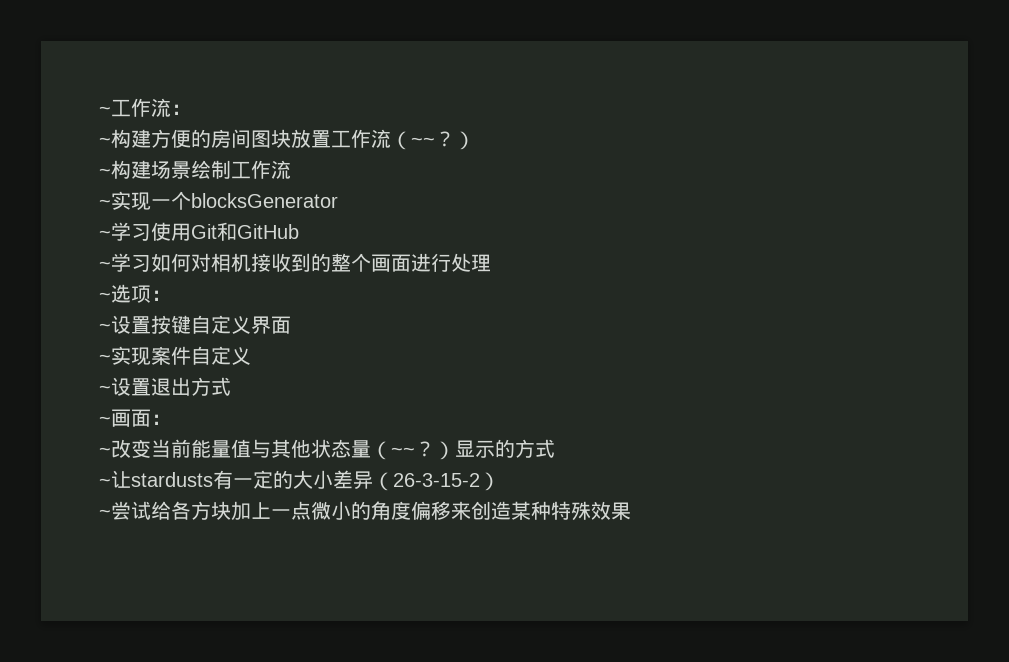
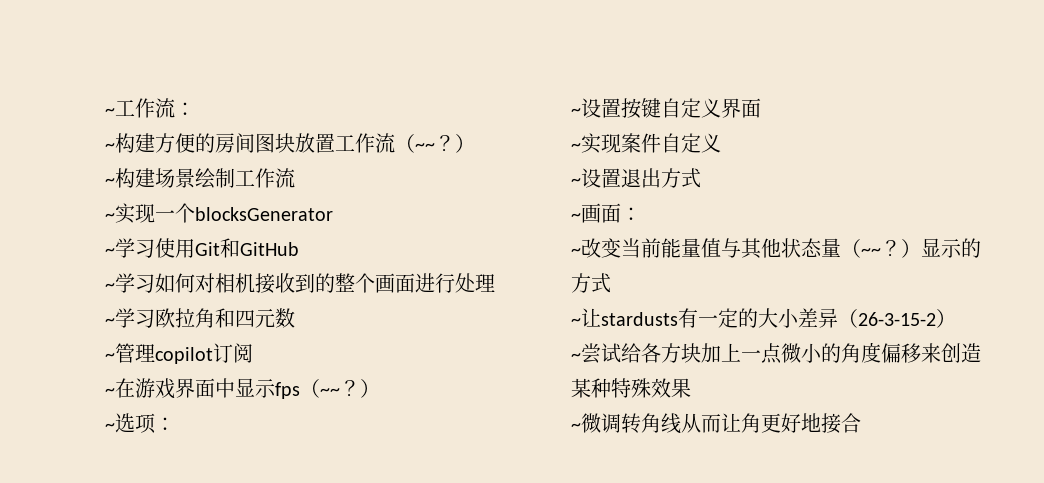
+ ~学习欧拉角和四元数
+ ~管理copilot订阅
+ ~在游戏界面中显示fps（~~？）
+ ~微调转角线从而让角更好地接合

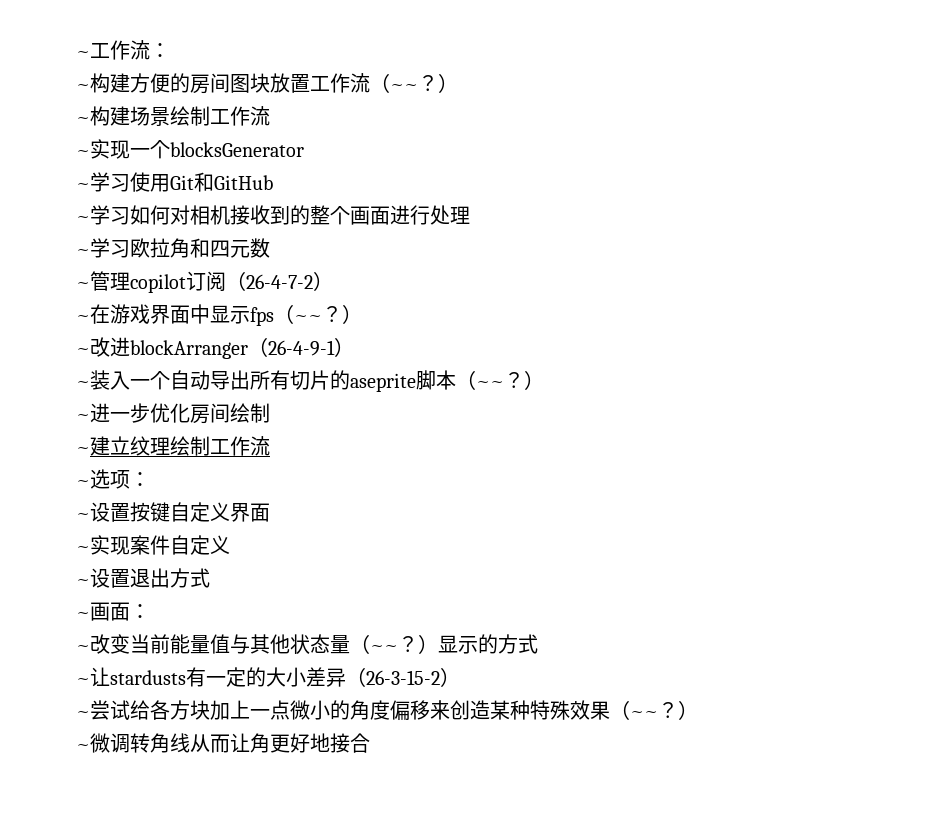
- ~管理copilot订阅
+ ~管理copilot订阅（26-4-7-2）
+ ~改进blockArranger（26-4-9-1）
+ ~装入一个自动导出所有切片的aseprite脚本（~~？）
+ ~进一步优化房间绘制
+ ~建立纹理绘制工作流
- ~尝试给各方块加上一点微小的角度偏移来创造某种特殊效果
+ ~尝试给各方块加上一点微小的角度偏移来创造某种特殊效果（~~？）

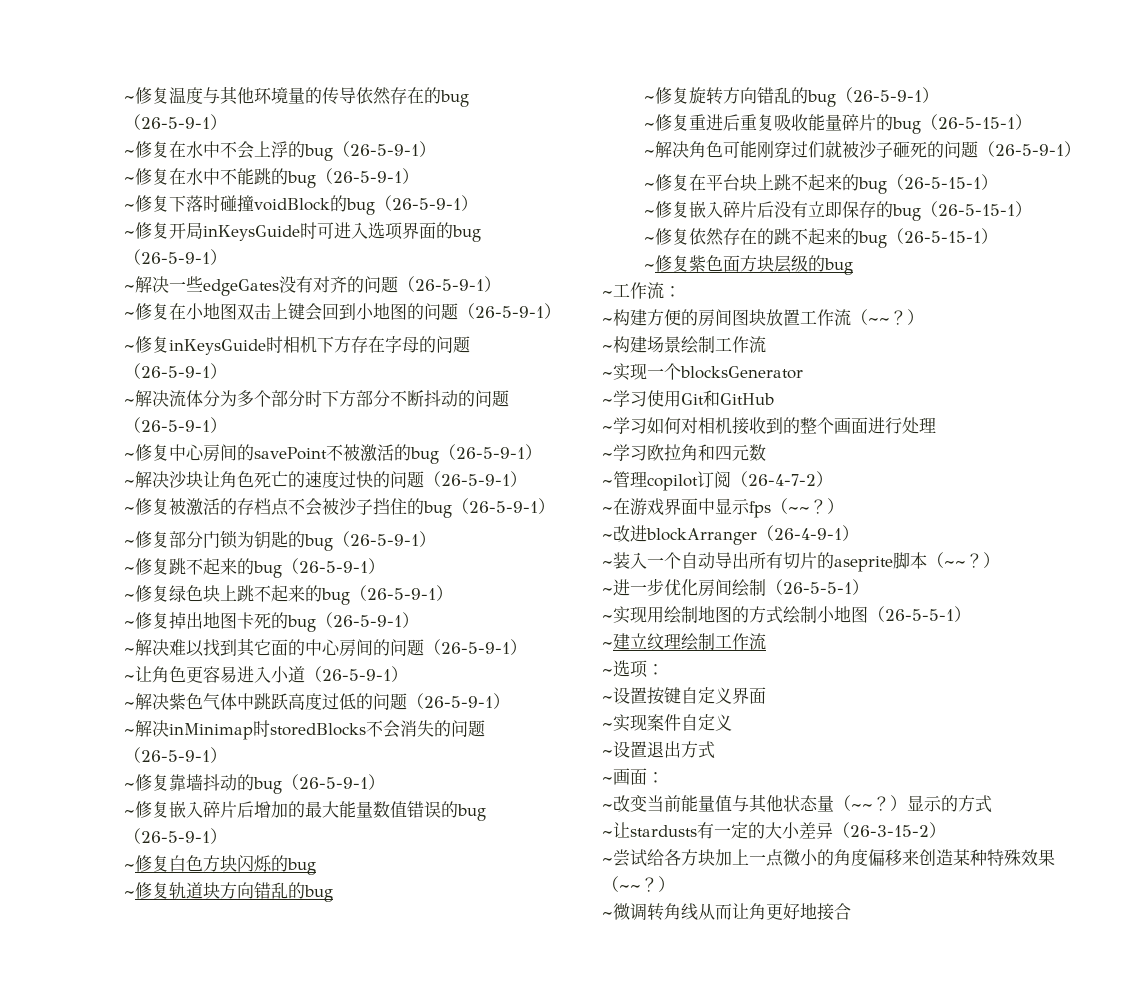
+ ~修复温度与其他环境量的传导依然存在的bug（26-5-9-1）
+ ~修复在水中不会上浮的bug（26-5-9-1）
+ ~修复在水中不能跳的bug（26-5-9-1）
+ ~修复下落时碰撞voidBlock的bug（26-5-9-1）
+ ~修复开局inKeysGuide时可进入选项界面的bug（26-5-9-1）
+ ~解决一些edgeGates没有对齐的问题（26-5-9-1）
+ ~修复在小地图双击上键会回到小地图的问题（26-5-9-1）
+ ~修复inKeysGuide时相机下方存在字母的问题（26-5-9-1）
+ ~解决流体分为多个部分时下方部分不断抖动的问题（26-5-9-1）
+ ~修复中心房间的savePoint不被激活的bug（26-5-9-1）
+ ~解决沙块让角色死亡的速度过快的问题（26-5-9-1）
+ ~修复被激活的存档点不会被沙子挡住的bug（26-5-9-1）
+ ~修复部分门锁为钥匙的bug（26-5-9-1）
+ ~修复跳不起来的bug（26-5-9-1）
+ ~修复绿色块上跳不起来的bug（26-5-9-1）
+ ~修复掉出地图卡死的bug（26-5-9-1）
+ ~解决难以找到其它面的中心房间的问题（26-5-9-1）
+ ~让角色更容易进入小道（26-5-9-1）
+ ~解决紫色气体中跳跃高度过低的问题（26-5-9-1）
+ ~解决inMinimap时storedBlocks不会消失的问题（26-5-9-1）
+ ~修复靠墙抖动的bug（26-5-9-1）
+ ~修复嵌入碎片后增加的最大能量数值错误的bug（26-5-9-1）
+ ~修复白色方块闪烁的bug
+ ~修复轨道块方向错乱的bug
+ ~修复旋转方向错乱的bug（26-5-9-1）
+ ~修复重进后重复吸收能量碎片的bug（26-5-15-1）
+ ~解决角色可能刚穿过们就被沙子砸死的问题（26-5-9-1）
+ ~修复在平台块上跳不起来的bug（26-5-15-1）
+ ~修复嵌入碎片后没有立即保存的bug（26-5-15-1）
+ ~修复依然存在的跳不起来的bug（26-5-15-1）
+ ~修复紫色面方块层级的bug
- ~进一步优化房间绘制
+ ~进一步优化房间绘制（26-5-5-1）
+ ~实现用绘制地图的方式绘制小地图（26-5-5-1）

